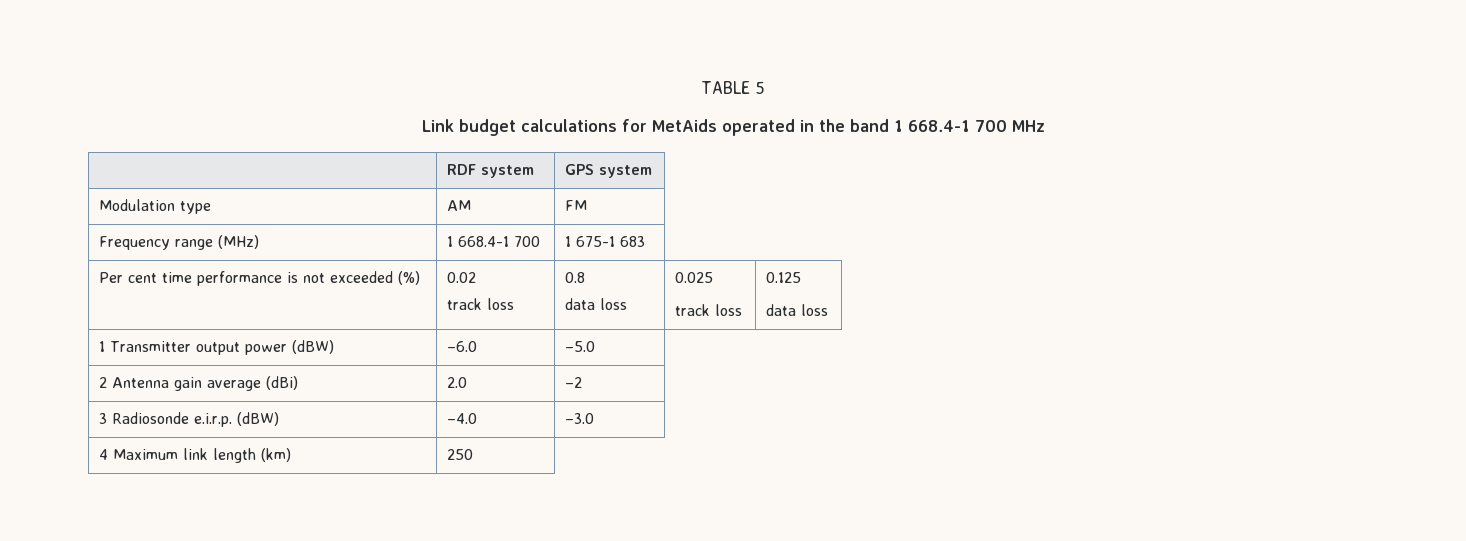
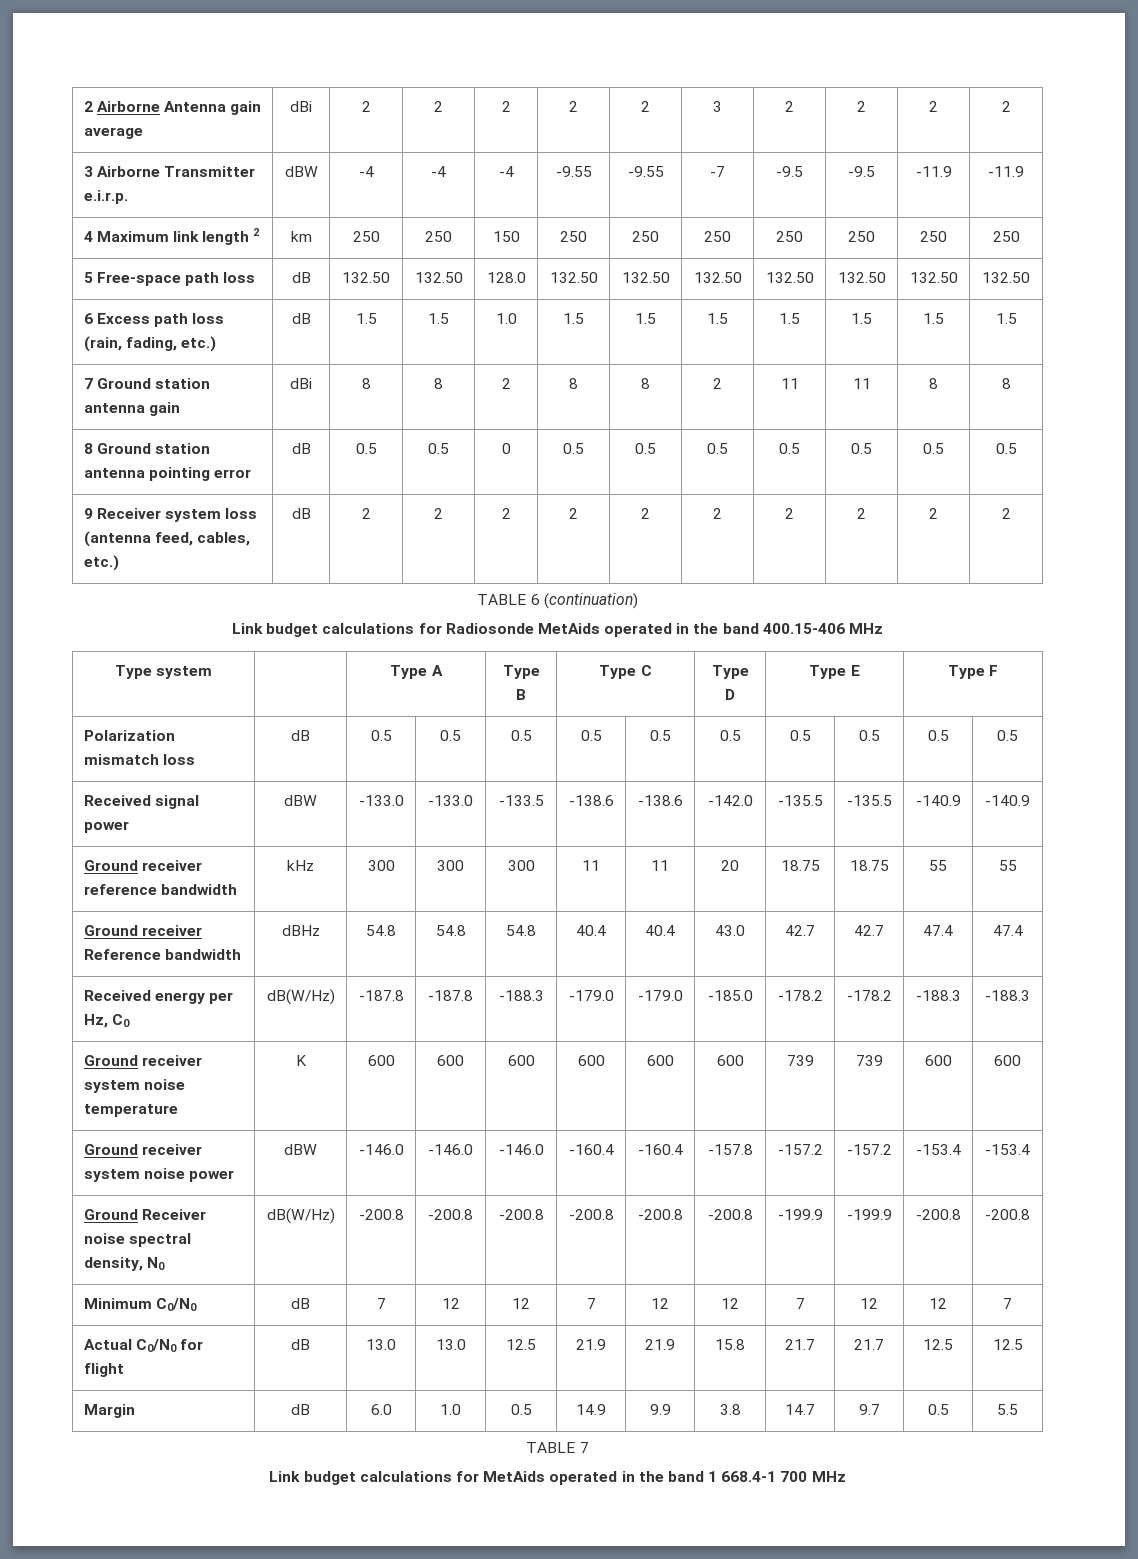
- TABLE 5
+ 2 Airborne Antenna gain average | dBi | 2 | 2 | 2 | 2 | 2 | 3 | 2 | 2 | 2 | 2
+ 3 Airborne Transmitter e.i.r.p. | dBW | -4 | -4 | -4 | -9.55 | -9.55 | -7 | -9.5 | -9.5 | -11.9 | -11.9
+ 4 Maximum link length 2 | km | 250 | 250 | 150 | 250 | 250 | 250 | 250 | 250 | 250 | 250
+ 5 Free-space path loss | dB | 132.50 | 132.50 | 128.0 | 132.50 | 132.50 | 132.50 | 132.50 | 132.50 | 132.50 | 132.50
+ 6 Excess path loss (rain, fading, etc.) | dB | 1.5 | 1.5 | 1.0 | 1.5 | 1.5 | 1.5 | 1.5 | 1.5 | 1.5 | 1.5
+ 7 Ground station antenna gain | dBi | 8 | 8 | 2 | 8 | 8 | 2 | 11 | 11 | 8 | 8
+ 8 Ground station antenna pointing error | dB | 0.5 | 0.5 | 0 | 0.5 | 0.5 | 0.5 | 0.5 | 0.5 | 0.5 | 0.5
+ 9 Receiver system loss (antenna feed, cables, etc.) | dB | 2 | 2 | 2 | 2 | 2 | 2 | 2 | 2 | 2 | 2
+ TABLE 6 (continuation)
+ Link budget calculations for Radiosonde MetAids operated in the band 400.15-406 MHz
+ Type system | | Type A | Type B | Type C | Type D | Type E | Type F
+ Polarization mismatch loss | dB | 0.5 | 0.5 | 0.5 | 0.5 | 0.5 | 0.5 | 0.5 | 0.5 | 0.5 | 0.5
+ Received signal power | dBW | -133.0 | -133.0 | -133.5 | -138.6 | -138.6 | -142.0 | -135.5 | -135.5 | -140.9 | -140.9
+ Ground receiver reference bandwidth | kHz | 300 | 300 | 300 | 11 | 11 | 20 | 18.75 | 18.75 | 55 | 55
+ Ground receiver Reference bandwidth | dBHz | 54.8 | 54.8 | 54.8 | 40.4 | 40.4 | 43.0 | 42.7 | 42.7 | 47.4 | 47.4
+ Received energy per Hz, C0 | dB(W/Hz) | -187.8 | -187.8 | -188.3 | -179.0 | -179.0 | -185.0 | -178.2 | -178.2 | -188.3 | -188.3
+ Ground receiver system noise temperature | K | 600 | 600 | 600 | 600 | 600 | 600 | 739 | 739 | 600 | 600
+ Ground receiver system noise power | dBW | -146.0 | -146.0 | -146.0 | -160.4 | -160.4 | -157.8 | -157.2 | -157.2 | -153.4 | -153.4
+ Ground Receiver noise spectral density, N0 | dB(W/Hz) | -200.8 | -200.8 | -200.8 | -200.8 | -200.8 | -200.8 | -199.9 | -199.9 | -200.8 | -200.8
+ Minimum C0/N0 | dB | 7 | 12 | 12 | 7 | 12 | 12 | 7 | 12 | 12 | 7
+ Actual C0/N0 for flight | dB | 13.0 | 13.0 | 12.5 | 21.9 | 21.9 | 15.8 | 21.7 | 21.7 | 12.5 | 12.5
+ Margin | dB | 6.0 | 1.0 | 0.5 | 14.9 | 9.9 | 3.8 | 14.7 | 9.7 | 0.5 | 5.5
+ TABLE 7
- | RDF system | GPS system
- Modulation type | AM | FM
- Frequency range (MHz) | 1 668.4-1 700 | 1 675-1 683
- Per cent time performance is not exceeded (%) | 0.02
- track loss | 0.8
- data loss | 0.025
- track loss | 0.125
- data loss
- 1 Transmitter output power (dBW) | –6.0 | –5.0
- 2 Antenna gain average (dBi) | 2.0 | –2
- 3 Radiosonde e.i.r.p. (dBW) | –4.0 | –3.0
- 4 Maximum link length (km) | 250

